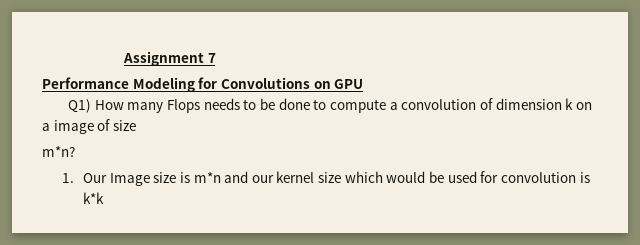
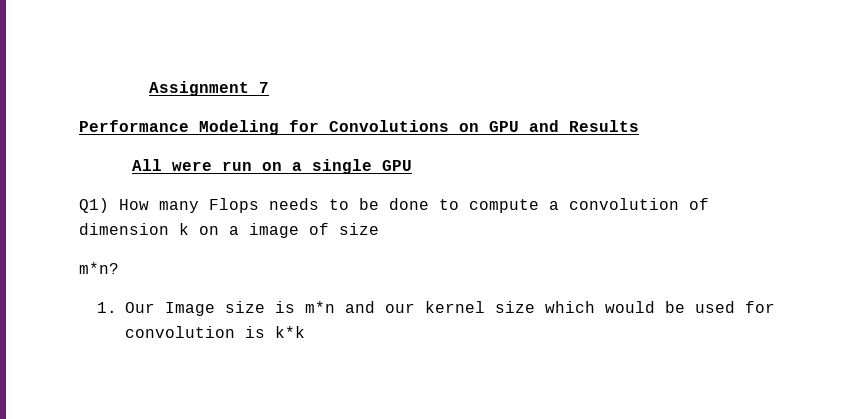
- Performance Modeling for Convolutions on GPU
+ Performance Modeling for Convolutions on GPU and Results
+ All were run on a single GPU

